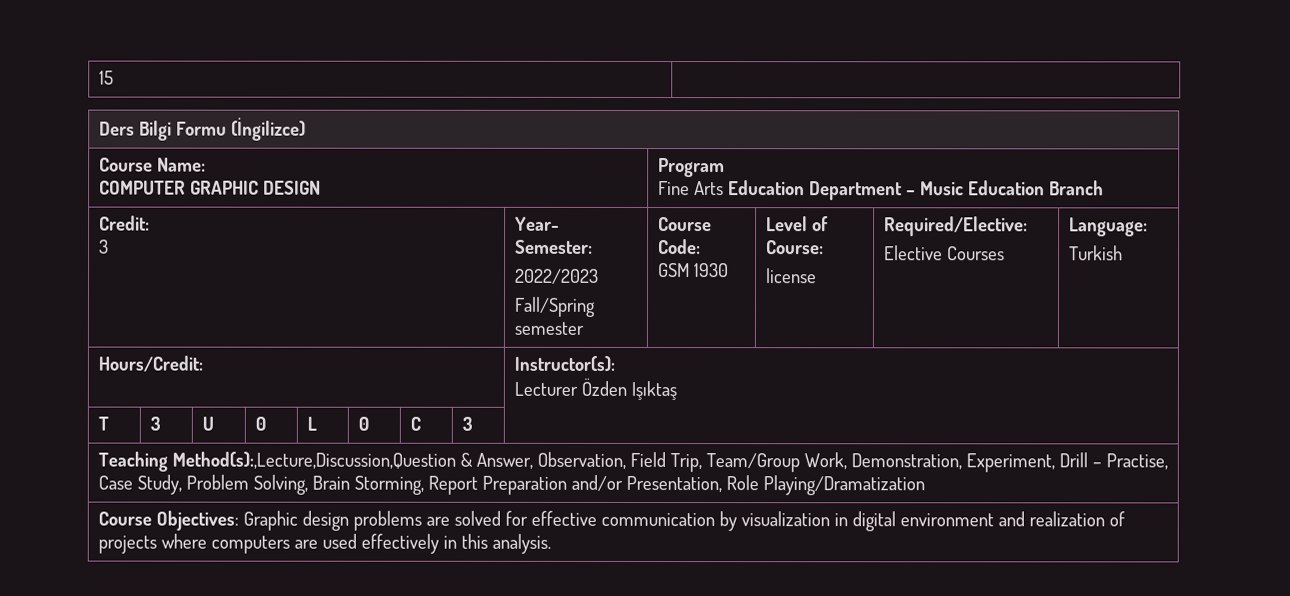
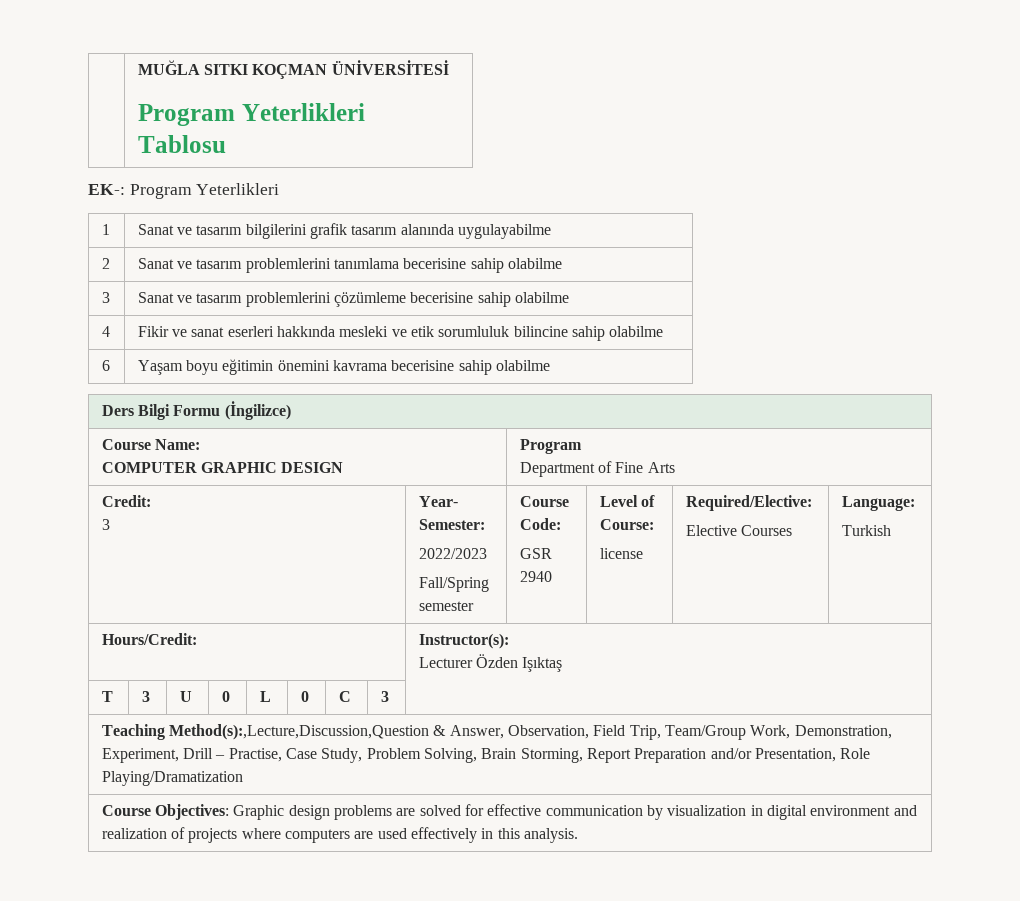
- 15 |
+ | MUĞLA SITKI KOÇMAN ÜNİVERSİTESİ
+ Program Yeterlikleri Tablosu
+ EK-: Program Yeterlikleri
+ 1 | Sanat ve tasarım bilgilerini grafik tasarım alanında uygulayabilme
+ 2 | Sanat ve tasarım problemlerini tanımlama becerisine sahip olabilme
+ 3 | Sanat ve tasarım problemlerini çözümleme becerisine sahip olabilme
+ 4 | Fikir ve sanat eserleri hakkında mesleki ve etik sorumluluk bilincine sahip olabilme
+ 6 | Yaşam boyu eğitimin önemini kavrama becerisine sahip olabilme
  Course Name:
  COMPUTER GRAPHIC DESIGN | Program
- Fine Arts Education Department – Music Education Branch
+ Department of Fine Arts
  Credit:
  3 | Year- Semester:
  2022/2023
  Fall/Spring semester | Course Code:
- GSM 1930 | Level of Course:
+ GSR 2940 | Level of Course:

